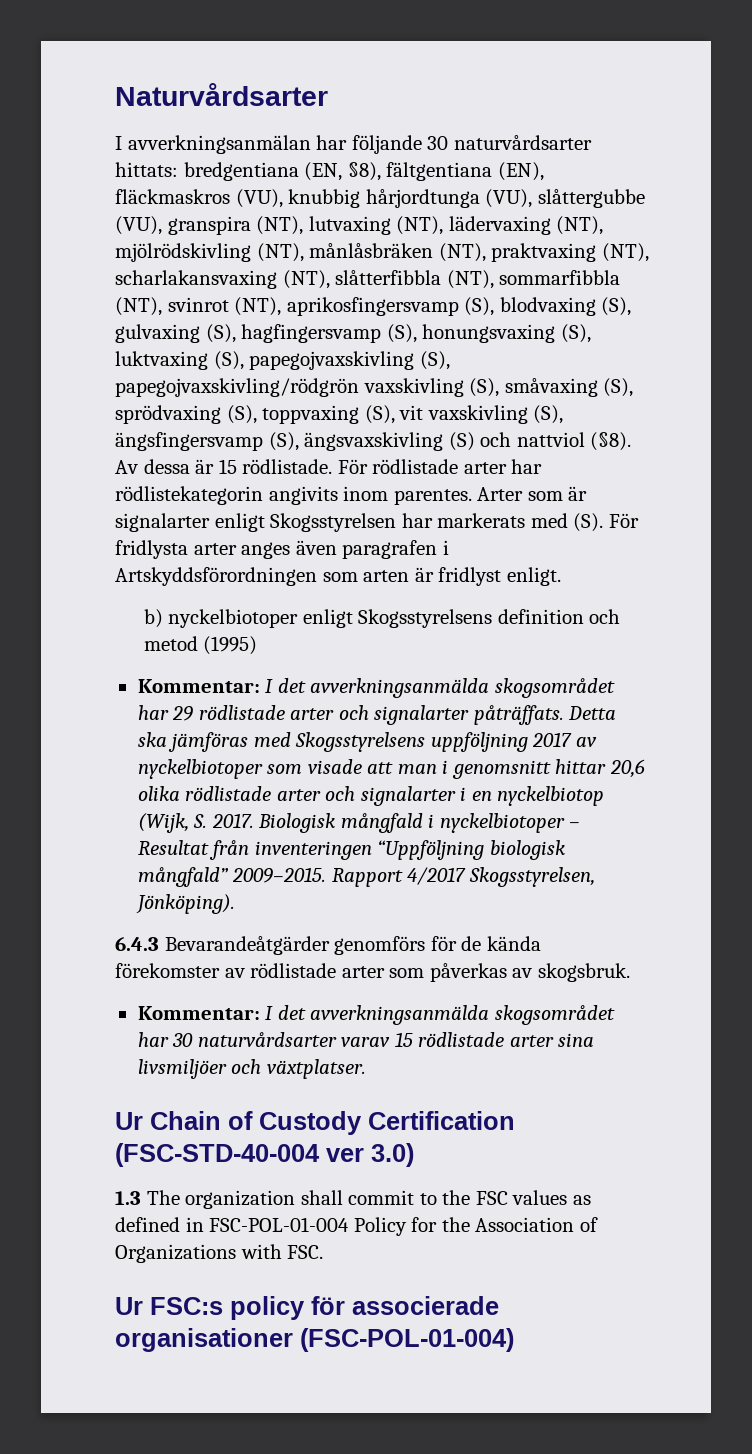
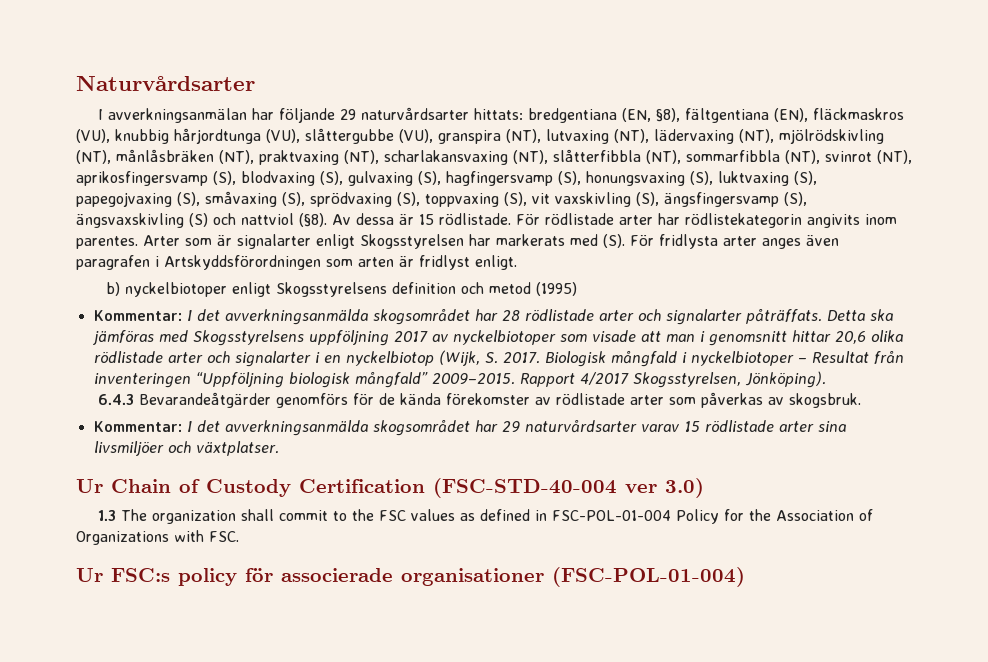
- I avverkningsanmälan har följande 30 naturvårdsarter hittats:
+ I avverkningsanmälan har följande 29 naturvårdsarter hittats:
- bredgentiana (EN, §8), fältgentiana (EN), fläckmaskros (VU), knubbig hårjordtunga (VU), slåttergubbe (VU), granspira (NT), lutvaxing (NT), lädervaxing (NT), mjölrödskivling (NT), månlåsbräken (NT), praktvaxing (NT), scharlakansvaxing (NT), slåtterfibbla (NT), sommarfibbla (NT), svinrot (NT), aprikosfingersvamp (S), blodvaxing (S), gulvaxing (S), hagfingersvamp (S), honungsvaxing (S), luktvaxing (S), papegojvaxskivling (S), papegojvaxskivling/rödgrön vaxskivling (S), småvaxing (S), sprödvaxing (S), toppvaxing (S), vit vaxskivling (S), ängsfingersvamp (S), ängsvaxskivling (S) och nattviol (§8).
+ bredgentiana (EN, §8), fältgentiana (EN), fläckmaskros (VU), knubbig hårjordtunga (VU), slåttergubbe (VU), granspira (NT), lutvaxing (NT), lädervaxing (NT), mjölrödskivling (NT), månlåsbräken (NT), praktvaxing (NT), scharlakansvaxing (NT), slåtterfibbla (NT), sommarfibbla (NT), svinrot (NT), aprikosfingersvamp (S), blodvaxing (S), gulvaxing (S), hagfingersvamp (S), honungsvaxing (S), luktvaxing (S), papegojvaxing (S), småvaxing (S), sprödvaxing (S), toppvaxing (S), vit vaxskivling (S), ängsfingersvamp (S), ängsvaxskivling (S) och nattviol (§8).
- Kommentar: I det avverkningsanmälda skogsområdet har 29 rödlistade arter och signalarter påträffats.
+ Kommentar: I det avverkningsanmälda skogsområdet har 28 rödlistade arter och signalarter påträffats.
- Kommentar: I det avverkningsanmälda skogsområdet har 30 naturvårdsarter varav 15 rödlistade arter sina livsmiljöer och växtplatser.
+ Kommentar: I det avverkningsanmälda skogsområdet har 29 naturvårdsarter varav 15 rödlistade arter sina livsmiljöer och växtplatser.

